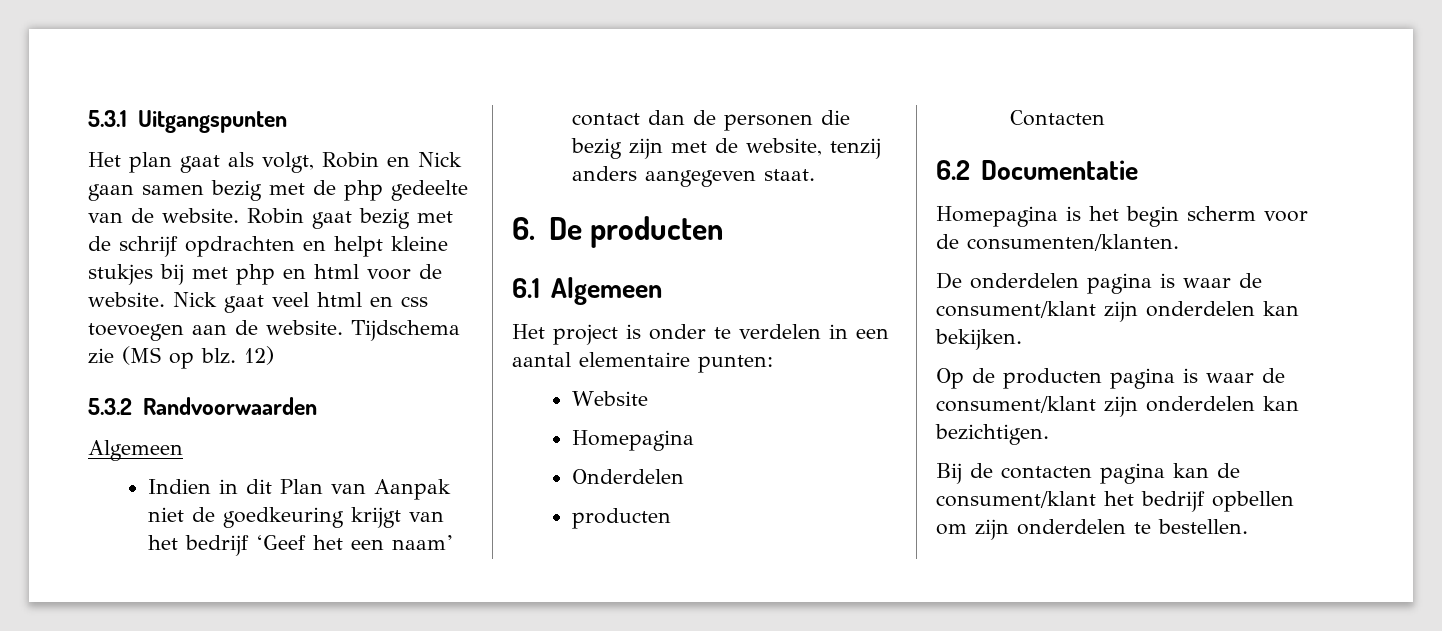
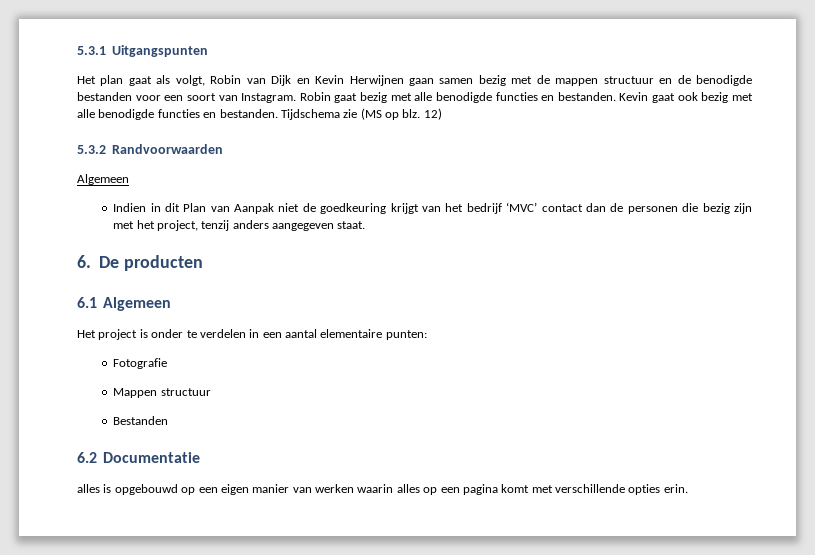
- Het plan gaat als volgt, Robin en Nick gaan samen bezig met de php gedeelte van de website. Robin gaat bezig met de schrijf opdrachten en helpt kleine stukjes bij met php en html voor de website. Nick gaat veel html en css toevoegen aan de website.
+ Het plan gaat als volgt, Robin van Dijk en Kevin Herwijnen gaan samen bezig met de mappen structuur en de benodigde bestanden voor een soort van Instagram. Robin gaat bezig met alle benodigde functies en bestanden. Kevin gaat ook bezig met alle benodigde functies en bestanden.
- Indien in dit Plan van Aanpak niet de goedkeuring krijgt van het bedrijf ‘Geef het een naam’ contact dan de personen die bezig zijn met de website, tenzij anders aangegeven staat.
+ Indien in dit Plan van Aanpak niet de goedkeuring krijgt van het bedrijf ‘MVC’ contact dan de personen die bezig zijn met het project, tenzij anders aangegeven staat.
- Website
- Homepagina
- Onderdelen
- producten
- Contacten
+ Fotografie
+ Mappen structuur
+ Bestanden
  6.2 Documentatie
- Homepagina is het begin scherm voor de consumenten/klanten.
- De onderdelen pagina is waar de consument/klant zijn onderdelen kan bekijken.
- Op de producten pagina is waar de consument/klant zijn onderdelen kan bezichtigen.
- Bij de contacten pagina kan de consument/klant het bedrijf opbellen om zijn onderdelen te bestellen.
+ alles is opgebouwd op een eigen manier van werken waarin alles op een pagina komt met verschillende opties erin.

